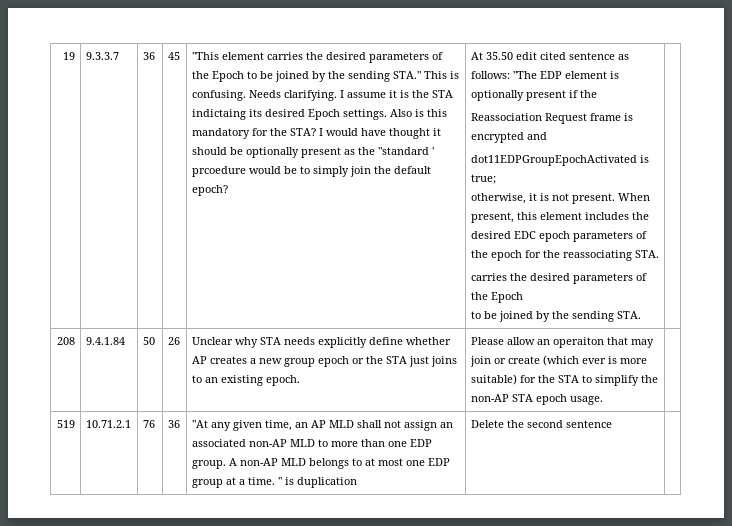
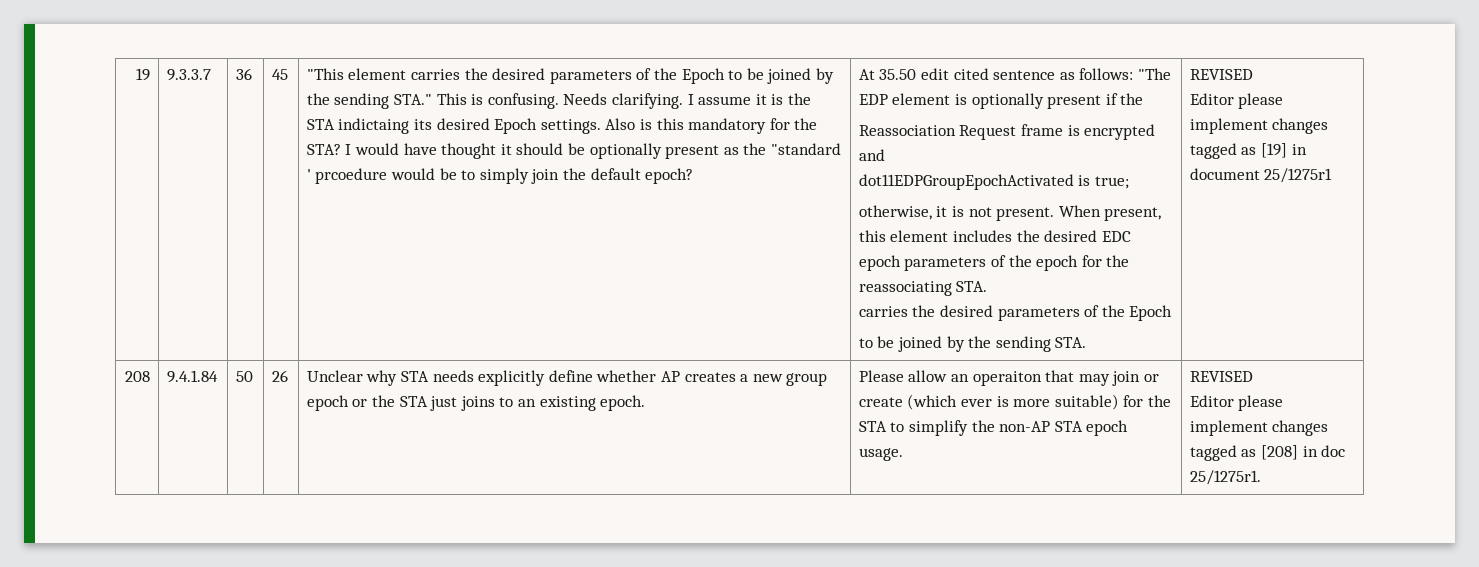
- to be joined by the sending STA.
+ to be joined by the sending STA. | REVISED
+ Editor please implement changes tagged as [19] in document 25/1275r1
- Please allow an operaiton that may join or create (which ever is more suitable) for the STA to simplify the non-AP STA epoch usage. |
- 519 | 10.71.2.1 | 76 | 36 | "At any given time, an AP MLD shall not assign an associated non-AP MLD to more than one EDP group. A non-AP MLD belongs to at most one EDP group at a time. " is duplication | Delete the second sentence
+ Please allow an operaiton that may join or create (which ever is more suitable) for the STA to simplify the non-AP STA epoch usage. | REVISED
+ Editor please implement changes tagged as [208] in doc 25/1275r1.

